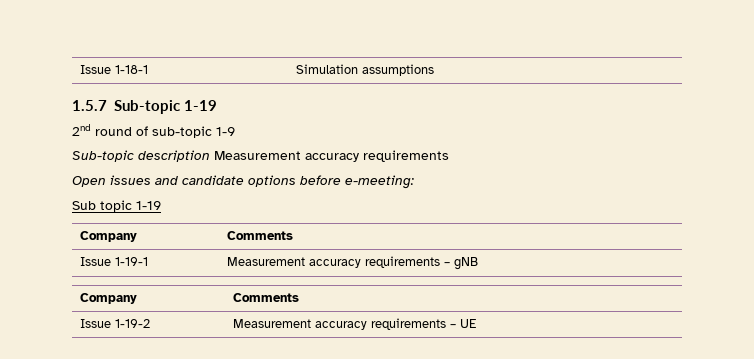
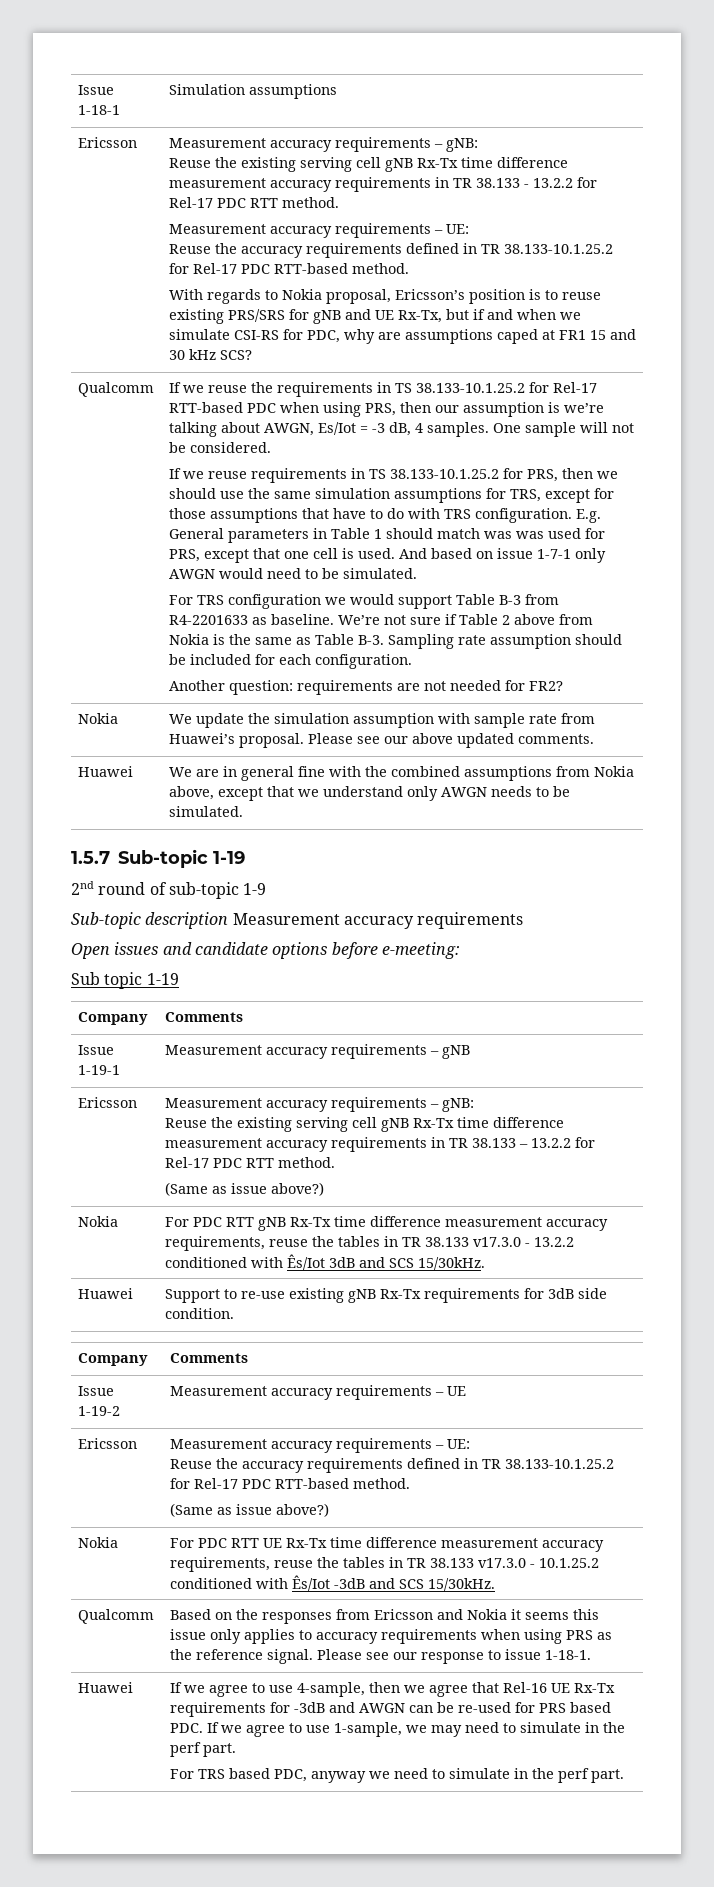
  Issue 1-18-1 | Simulation assumptions
+ Ericsson | Measurement accuracy requirements – gNB:
+ Reuse the existing serving cell gNB Rx-Tx time difference measurement accuracy requirements in TR 38.133 - 13.2.2 for Rel-17 PDC RTT method.
+ Measurement accuracy requirements – UE:
+ Reuse the accuracy requirements defined in TR 38.133-10.1.25.2 for Rel-17 PDC RTT-based method.
+ With regards to Nokia proposal, Ericsson’s position is to reuse existing PRS/SRS for gNB and UE Rx-Tx, but if and when we simulate CSI-RS for PDC, why are assumptions caped at FR1 15 and 30 kHz SCS?
+ Qualcomm | If we reuse the requirements in TS 38.133-10.1.25.2 for Rel-17 RTT-based PDC when using PRS, then our assumption is we’re talking about AWGN, Es/Iot = -3 dB, 4 samples. One sample will not be considered.
+ If we reuse requirements in TS 38.133-10.1.25.2 for PRS, then we should use the same simulation assumptions for TRS, except for those assumptions that have to do with TRS configuration. E.g. General parameters in Table 1 should match was was used for PRS, except that one cell is used. And based on issue 1-7-1 only AWGN would need to be simulated.
+ For TRS configuration we would support Table B-3 from R4-2201633 as baseline. We’re not sure if Table 2 above from Nokia is the same as Table B-3. Sampling rate assumption should be included for each configuration.
+ Another question: requirements are not needed for FR2?
+ Nokia | We update the simulation assumption with sample rate from Huawei’s proposal. Please see our above updated comments.
+ Huawei | We are in general fine with the combined assumptions from Nokia above, except that we understand only AWGN needs to be simulated.
  Issue 1-19-1 | Measurement accuracy requirements – gNB
+ Ericsson | Measurement accuracy requirements – gNB:
+ Reuse the existing serving cell gNB Rx-Tx time difference measurement accuracy requirements in TR 38.133 – 13.2.2 for Rel-17 PDC RTT method.
+ (Same as issue above?)
+ Nokia | For PDC RTT gNB Rx-Tx time difference measurement accuracy requirements, reuse the tables in TR 38.133 v17.3.0 - 13.2.2 conditioned with Ês/Iot 3dB and SCS 15/30kHz.
+ Huawei | Support to re-use existing gNB Rx-Tx requirements for 3dB side condition.
+ Ericsson | Measurement accuracy requirements – UE:
+ Reuse the accuracy requirements defined in TR 38.133-10.1.25.2 for Rel-17 PDC RTT-based method.
+ (Same as issue above?)
+ Nokia | For PDC RTT UE Rx-Tx time difference measurement accuracy requirements, reuse the tables in TR 38.133 v17.3.0 - 10.1.25.2 conditioned with Ês/Iot -3dB and SCS 15/30kHz.
+ Qualcomm | Based on the responses from Ericsson and Nokia it seems this issue only applies to accuracy requirements when using PRS as the reference signal. Please see our response to issue 1-18-1.
+ Huawei | If we agree to use 4-sample, then we agree that Rel-16 UE Rx-Tx requirements for -3dB and AWGN can be re-used for PRS based PDC. If we agree to use 1-sample, we may need to simulate in the perf part.
+ For TRS based PDC, anyway we need to simulate in the perf part.

